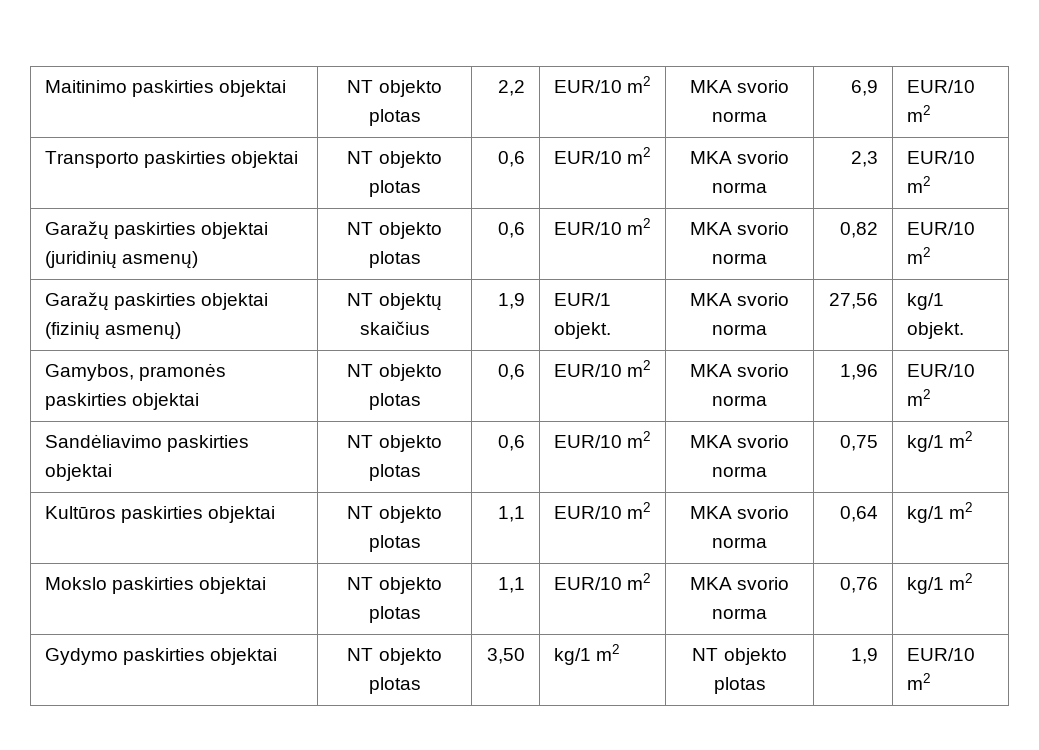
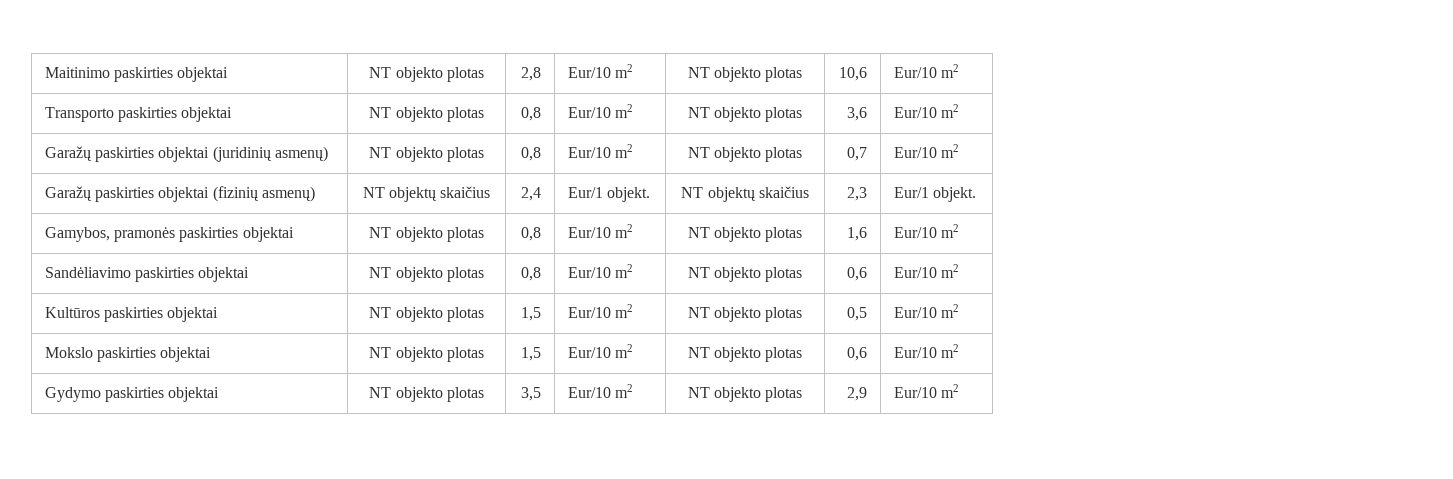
- Maitinimo paskirties objektai | NT objekto plotas | 2,2 | EUR/10 m2 | MKA svorio norma | 6,9 | EUR/10 m2
+ Maitinimo paskirties objektai | NT objekto plotas | 2,8 | Eur/10 m2 | NT objekto plotas | 10,6 | Eur/10 m2
- Transporto paskirties objektai | NT objekto plotas | 0,6 | EUR/10 m2 | MKA svorio norma | 2,3 | EUR/10 m2
+ Transporto paskirties objektai | NT objekto plotas | 0,8 | Eur/10 m2 | NT objekto plotas | 3,6 | Eur/10 m2
- Garažų paskirties objektai (juridinių asmenų) | NT objekto plotas | 0,6 | EUR/10 m2 | MKA svorio norma | 0,82 | EUR/10 m2
+ Garažų paskirties objektai (juridinių asmenų) | NT objekto plotas | 0,8 | Eur/10 m2 | NT objekto plotas | 0,7 | Eur/10 m2
- Garažų paskirties objektai (fizinių asmenų) | NT objektų skaičius | 1,9 | EUR/1 objekt. | MKA svorio norma | 27,56 | kg/1 objekt.
+ Garažų paskirties objektai (fizinių asmenų) | NT objektų skaičius | 2,4 | Eur/1 objekt. | NT objektų skaičius | 2,3 | Eur/1 objekt.
- Gamybos, pramonės paskirties objektai | NT objekto plotas | 0,6 | EUR/10 m2 | MKA svorio norma | 1,96 | EUR/10 m2
+ Gamybos, pramonės paskirties objektai | NT objekto plotas | 0,8 | Eur/10 m2 | NT objekto plotas | 1,6 | Eur/10 m2
- Sandėliavimo paskirties objektai | NT objekto plotas | 0,6 | EUR/10 m2 | MKA svorio norma | 0,75 | kg/1 m2
+ Sandėliavimo paskirties objektai | NT objekto plotas | 0,8 | Eur/10 m2 | NT objekto plotas | 0,6 | Eur/10 m2
- Kultūros paskirties objektai | NT objekto plotas | 1,1 | EUR/10 m2 | MKA svorio norma | 0,64 | kg/1 m2
+ Kultūros paskirties objektai | NT objekto plotas | 1,5 | Eur/10 m2 | NT objekto plotas | 0,5 | Eur/10 m2
- Mokslo paskirties objektai | NT objekto plotas | 1,1 | EUR/10 m2 | MKA svorio norma | 0,76 | kg/1 m2
+ Mokslo paskirties objektai | NT objekto plotas | 1,5 | Eur/10 m2 | NT objekto plotas | 0,6 | Eur/10 m2
- Gydymo paskirties objektai | NT objekto plotas | 3,50 | kg/1 m2 | NT objekto plotas | 1,9 | EUR/10 m2
+ Gydymo paskirties objektai | NT objekto plotas | 3,5 | Eur/10 m2 | NT objekto plotas | 2,9 | Eur/10 m2

